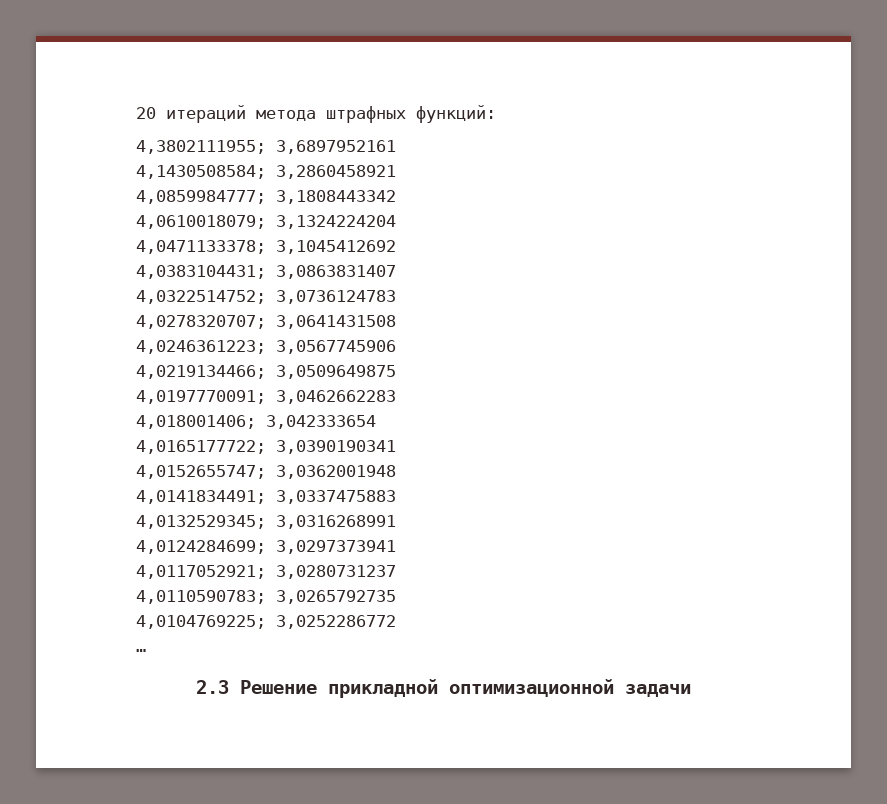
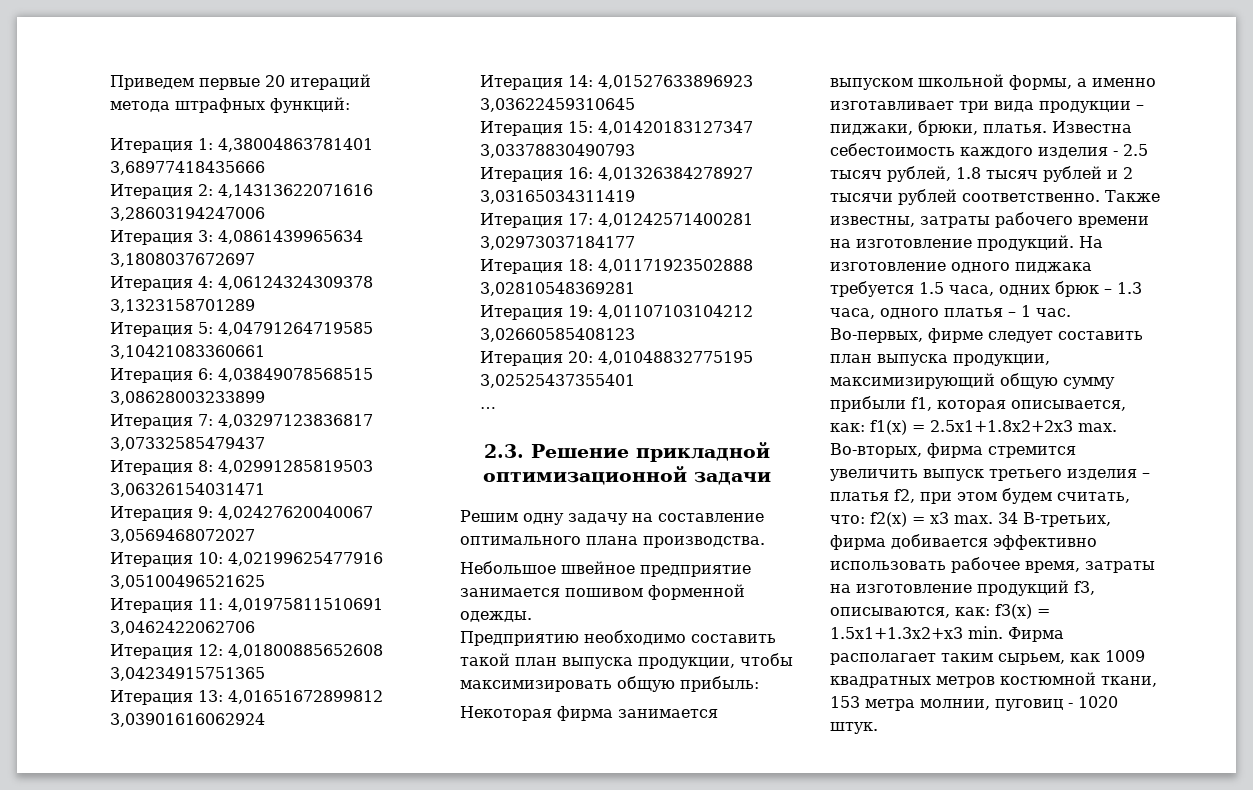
- 20 итераций метода штрафных функций:
+ Приведем первые 20 итераций метода штрафных функций:
- 4,3802111955; 3,6897952161
- 4,1430508584; 3,2860458921
- 4,0859984777; 3,1808443342
- 4,0610018079; 3,1324224204
- 4,0471133378; 3,1045412692
- 4,0383104431; 3,0863831407
- 4,0322514752; 3,0736124783
- 4,0278320707; 3,0641431508
- 4,0246361223; 3,0567745906
- 4,0219134466; 3,0509649875
- 4,0197770091; 3,0462662283
- 4,018001406; 3,042333654
- 4,0165177722; 3,0390190341
- 4,0152655747; 3,0362001948
- 4,0141834491; 3,0337475883
- 4,0132529345; 3,0316268991
- 4,0124284699; 3,0297373941
- 4,0117052921; 3,0280731237
- 4,0110590783; 3,0265792735
- 4,0104769225; 3,0252286772
+ Итерация 1: 4,38004863781401 3,68977418435666
+ Итерация 2: 4,14313622071616 3,28603194247006
+ Итерация 3: 4,0861439965634 3,1808037672697
+ Итерация 4: 4,06124324309378 3,1323158701289
+ Итерация 5: 4,04791264719585 3,10421083360661
+ Итерация 6: 4,03849078568515 3,08628003233899
+ Итерация 7: 4,03297123836817 3,07332585479437
+ Итерация 8: 4,02991285819503 3,06326154031471
+ Итерация 9: 4,02427620040067 3,0569468072027
+ Итерация 10: 4,02199625477916 3,05100496521625
+ Итерация 11: 4,01975811510691 3,0462422062706
+ Итерация 12: 4,01800885652608 3,04234915751365
+ Итерация 13: 4,01651672899812 3,03901616062924
+ Итерация 14: 4,01527633896923 3,03622459310645
+ Итерация 15: 4,01420183127347 3,03378830490793
+ Итерация 16: 4,01326384278927 3,03165034311419
+ Итерация 17: 4,01242571400281 3,02973037184177
+ Итерация 18: 4,01171923502888 3,02810548369281
+ Итерация 19: 4,01107103104212 3,02660585408123
+ Итерация 20: 4,01048832775195 3,02525437355401
- 2.3 Решение прикладной оптимизационной задачи
+ 2.3. Решение прикладной оптимизационной задачи
+ Решим одну задачу на составление оптимального плана производства.
+ Небольшое швейное предприятие занимается пошивом форменной одежды.
+ Предприятию необходимо составить такой план выпуска продукции, чтобы максимизировать общую прибыль:
+ Некоторая фирма занимается выпуском школьной формы, а именно изготавливает три вида продукции – пиджаки, брюки, платья. Известна себестоимость каждого изделия - 2.5 тысяч рублей, 1.8 тысяч рублей и 2 тысячи рублей соответственно. Также известны, затраты рабочего времени на изготовление продукций. На изготовление одного пиджака требуется 1.5 часа, одних брюк – 1.3 часа, одного платья – 1 час. Во-первых, фирме следует составить план выпуска продукции, максимизирующий общую сумму прибыли f1, которая описывается, как: f1(x) = 2.5x1+1.8x2+2x3 max. Во-вторых, фирма стремится увеличить выпуск третьего изделия – платья f2, при этом будем считать, что: f2(x) = x3 max. 34 В-третьих, фирма добивается эффективно использовать рабочее время, затраты на изготовление продукций f3, описываются, как: f3(x) = 1.5x1+1.3x2+x3 min. Фирма располагает таким сырьем, как 1009 квадратных метров костюмной ткани, 153 метра молнии, пуговиц - 1020 штук.

